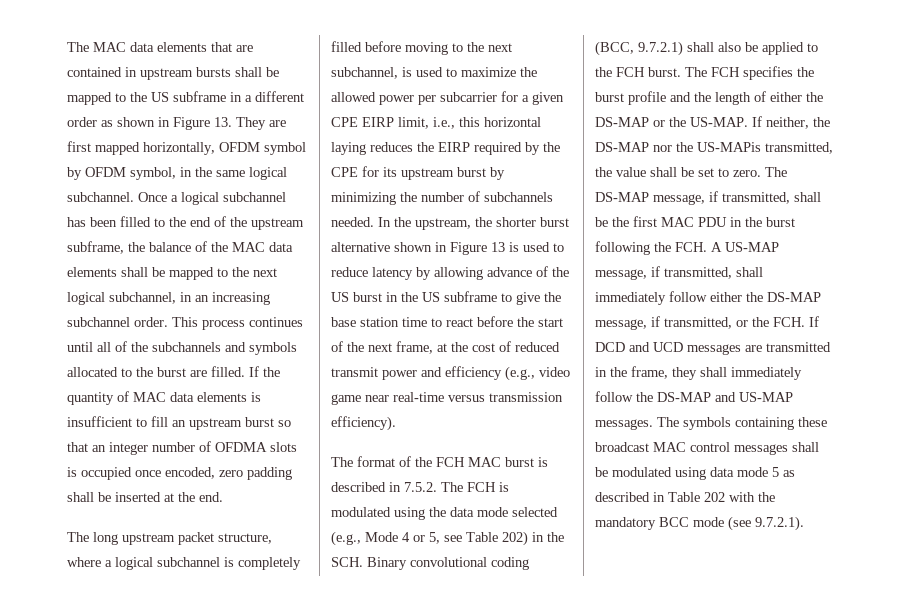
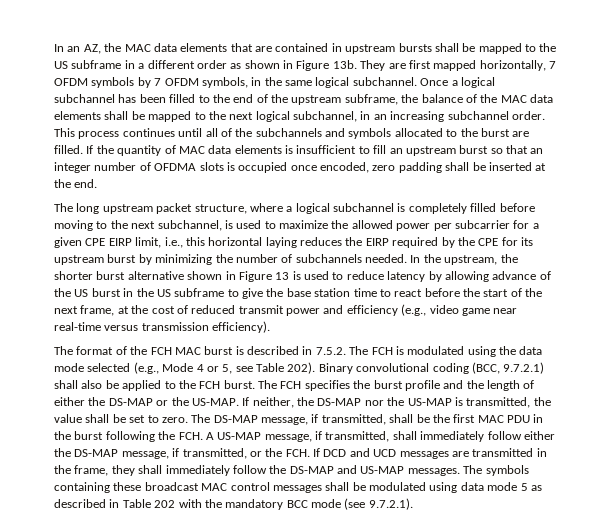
- The MAC data elements that are contained in upstream bursts shall be mapped to the US subframe in a different order as shown in Figure 13. They are first mapped horizontally, OFDM symbol by OFDM symbol, in the same logical subchannel.
+ In an AZ, the MAC data elements that are contained in upstream bursts shall be mapped to the US subframe in a different order as shown in Figure 13b. They are first mapped horizontally, 7 OFDM symbols by 7 OFDM symbols, in the same logical subchannel.
- The format of the FCH MAC burst is described in 7.5.2. The FCH is modulated using the data mode selected (e.g., Mode 4 or 5, see Table 202) in the SCH. Binary convolutional coding (BCC, 9.7.2.1) shall also be applied to the FCH burst.
+ The format of the FCH MAC burst is described in 7.5.2. The FCH is modulated using the data mode selected (e.g., Mode 4 or 5, see Table 202). Binary convolutional coding (BCC, 9.7.2.1) shall also be applied to the FCH burst.
- If neither, the DS-MAP nor the US-MAPis transmitted, the value shall be set to zero.
+ If neither, the DS-MAP nor the US-MAP is transmitted, the value shall be set to zero.

